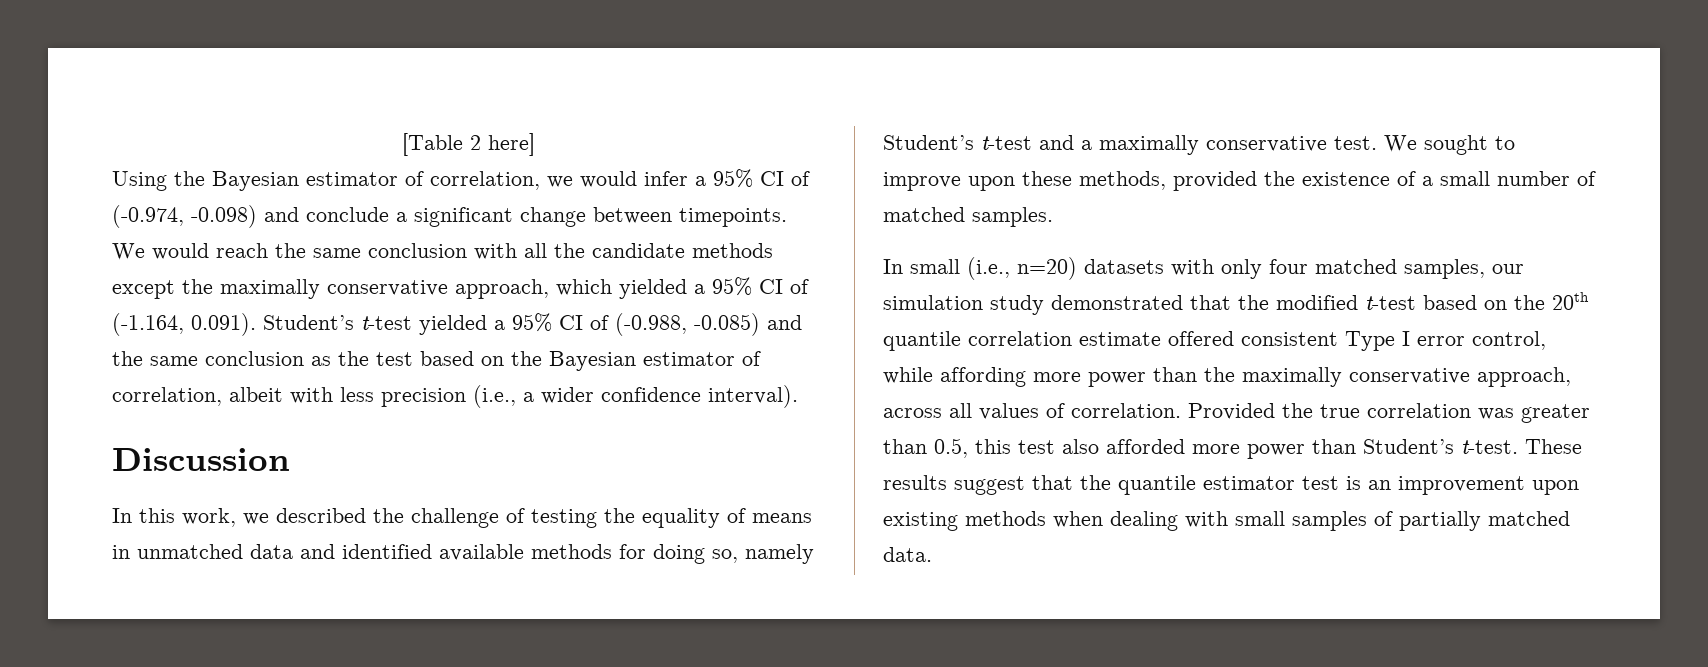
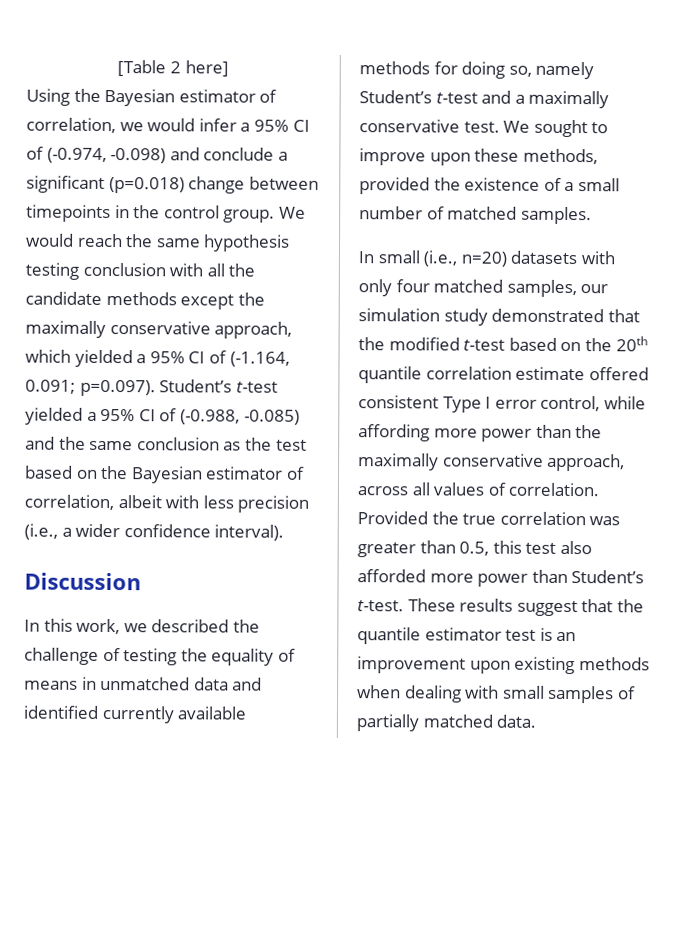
- Using the Bayesian estimator of correlation, we would infer a 95% CI of (-0.974, -0.098) and conclude a significant change between timepoints.
+ Using the Bayesian estimator of correlation, we would infer a 95% CI of (-0.974, -0.098) and conclude a significant (p=0.018) change between timepoints in the control group.
- We would reach the same conclusion with all the candidate methods except the maximally conservative approach, which yielded a 95% CI of (-1.164, 0.091). Student’s t-test yielded a 95% CI of (-0.988, -0.085) and the same conclusion as the test based on the Bayesian estimator of correlation, albeit with less precision (i.e., a wider confidence interval).
+ We would reach the same hypothesis testing conclusion with all the candidate methods except the maximally conservative approach, which yielded a 95% CI of (-1.164, 0.091; p=0.097). Student’s t-test yielded a 95% CI of (-0.988, -0.085) and the same conclusion as the test based on the Bayesian estimator of correlation, albeit with less precision (i.e., a wider confidence interval).
- In this work, we described the challenge of testing the equality of means in unmatched data and identified available methods for doing so, namely Student’s t-test and a maximally conservative test.
+ In this work, we described the challenge of testing the equality of means in unmatched data and identified currently available methods for doing so, namely Student’s t-test and a maximally conservative test.

